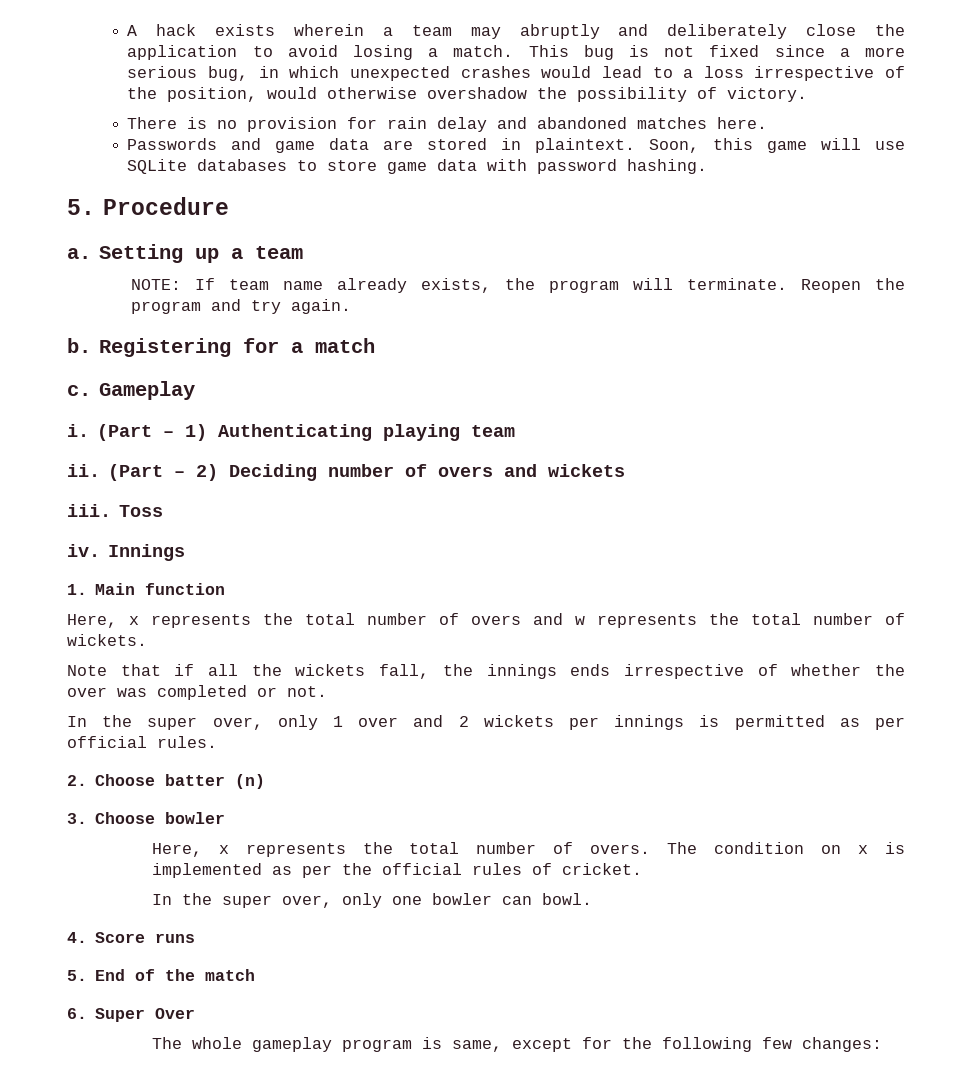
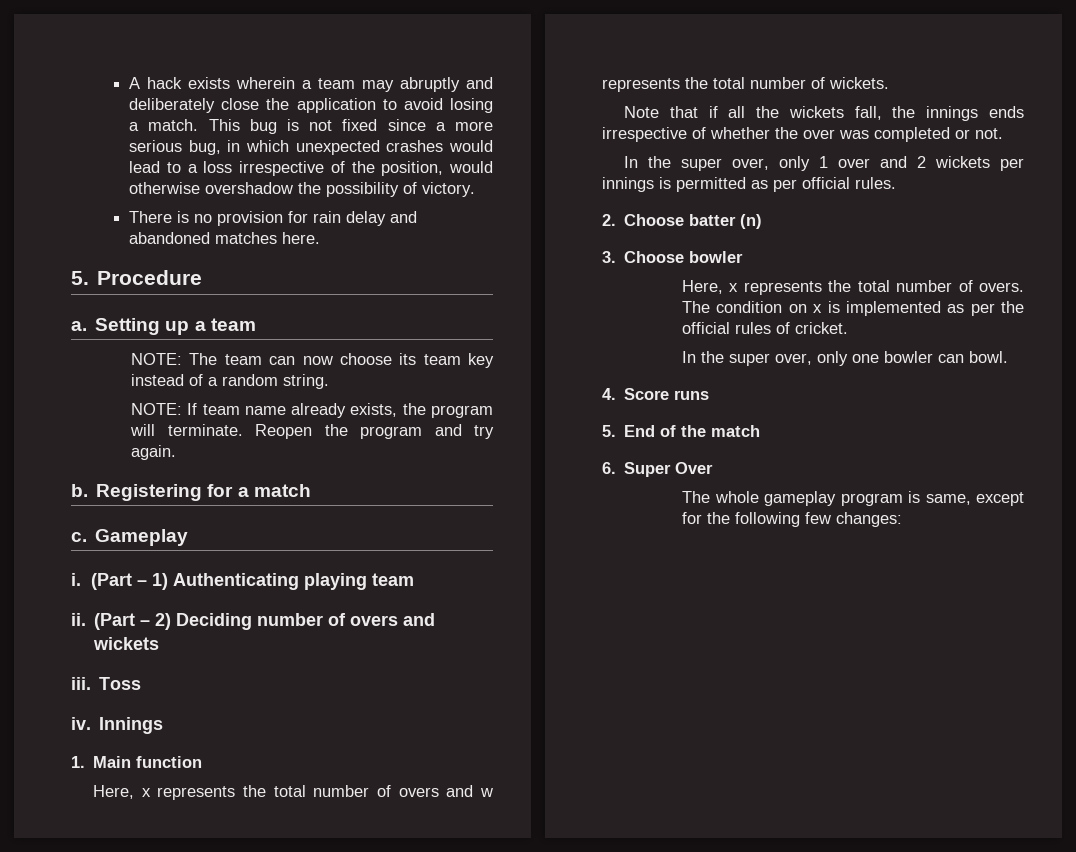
- Passwords and game data are stored in plaintext. Soon, this game will use SQLite databases to store game data with password hashing.
+ NOTE: The team can now choose its team key instead of a random string.

